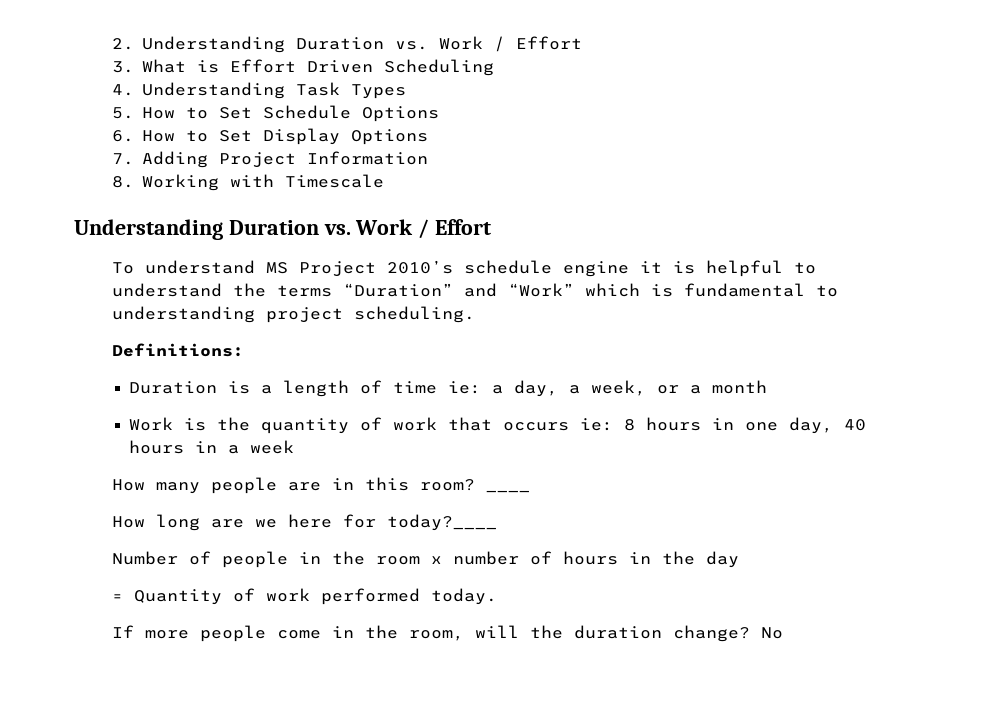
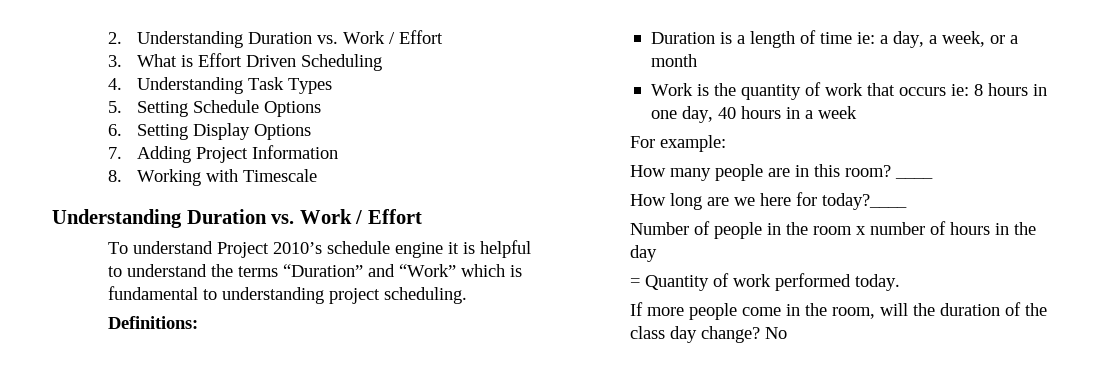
- 5. How to Set Schedule Options
+ 5. Setting Schedule Options
- 6. How to Set Display Options
+ 6. Setting Display Options
- To understand MS Project 2010’s schedule engine it is helpful to understand the terms “Duration” and “Work” which is fundamental to understanding project scheduling.
+ To understand Project 2010’s schedule engine it is helpful to understand the terms “Duration” and “Work” which is fundamental to understanding project scheduling.
+ For example:
- If more people come in the room, will the duration change?
+ If more people come in the room, will the duration of the class day change?

